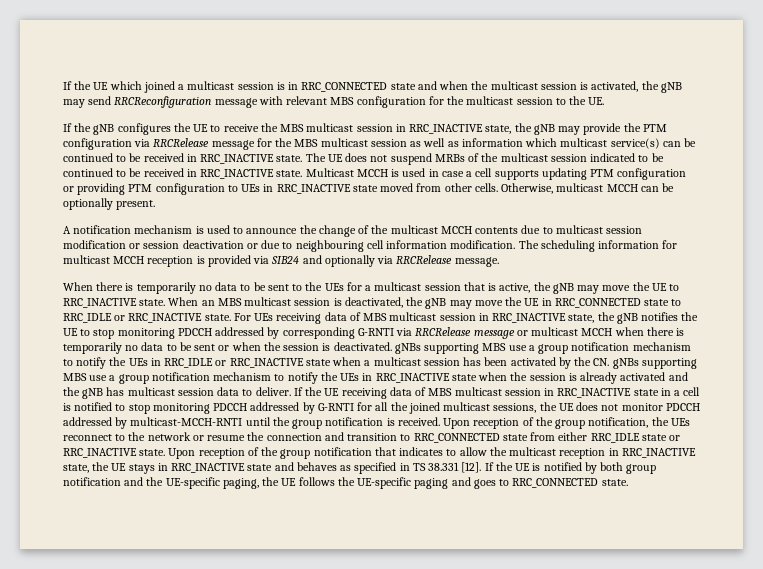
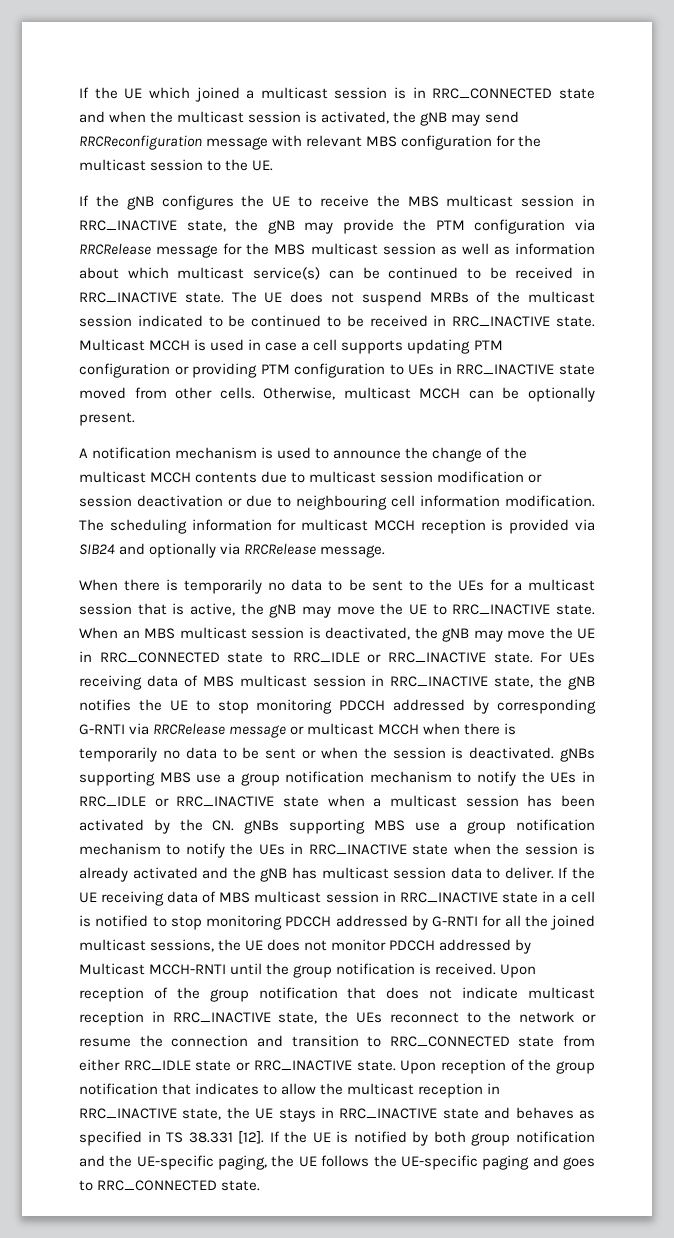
- If the gNB configures the UE to receive the MBS multicast session in RRC_INACTIVE state, the gNB may provide the PTM configuration via RRCRelease message for the MBS multicast session as well as information which multicast service(s) can be continued to be received in RRC_INACTIVE state.
+ If the gNB configures the UE to receive the MBS multicast session in RRC_INACTIVE state, the gNB may provide the PTM configuration via RRCRelease message for the MBS multicast session as well as information about which multicast service(s) can be continued to be received in RRC_INACTIVE state.
- If the UE receiving data of MBS multicast session in RRC_INACTIVE state in a cell is notified to stop monitoring PDCCH addressed by G-RNTI for all the joined multicast sessions, the UE does not monitor PDCCH addressed by multicast-MCCH-RNTI until the group notification is received.
+ If the UE receiving data of MBS multicast session in RRC_INACTIVE state in a cell is notified to stop monitoring PDCCH addressed by G-RNTI for all the joined multicast sessions, the UE does not monitor PDCCH addressed by Multicast MCCH-RNTI until the group notification is received.
- Upon reception of the group notification, the UEs reconnect to the network or resume the connection and transition to RRC_CONNECTED state from either RRC_IDLE state or RRC_INACTIVE state.
+ Upon reception of the group notification that does not indicate multicast reception in RRC_INACTIVE state, the UEs reconnect to the network or resume the connection and transition to RRC_CONNECTED state from either RRC_IDLE state or RRC_INACTIVE state.

